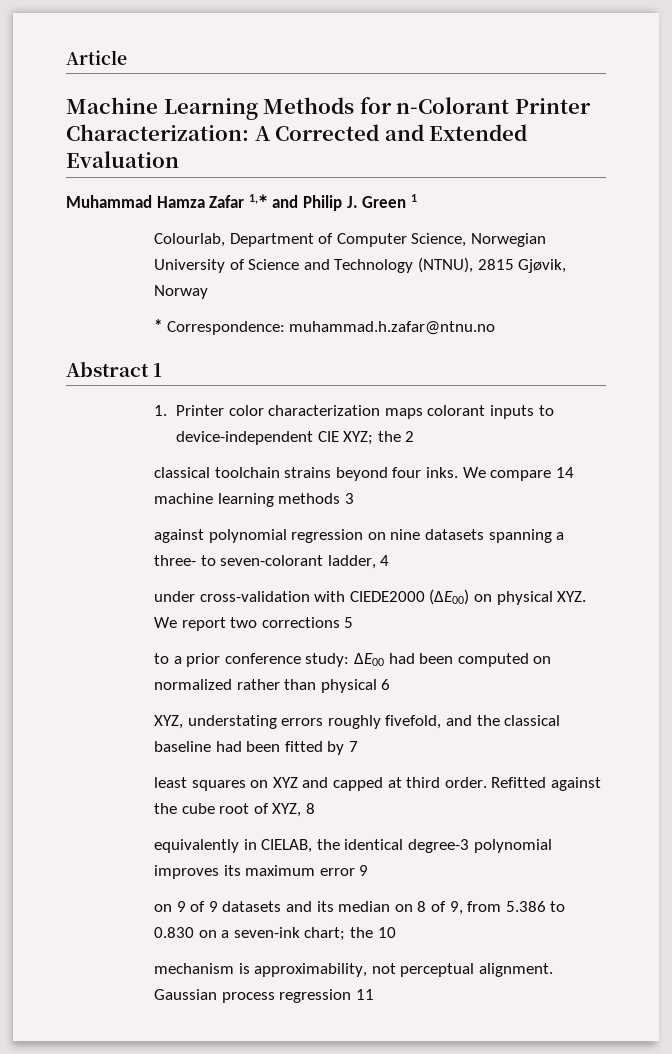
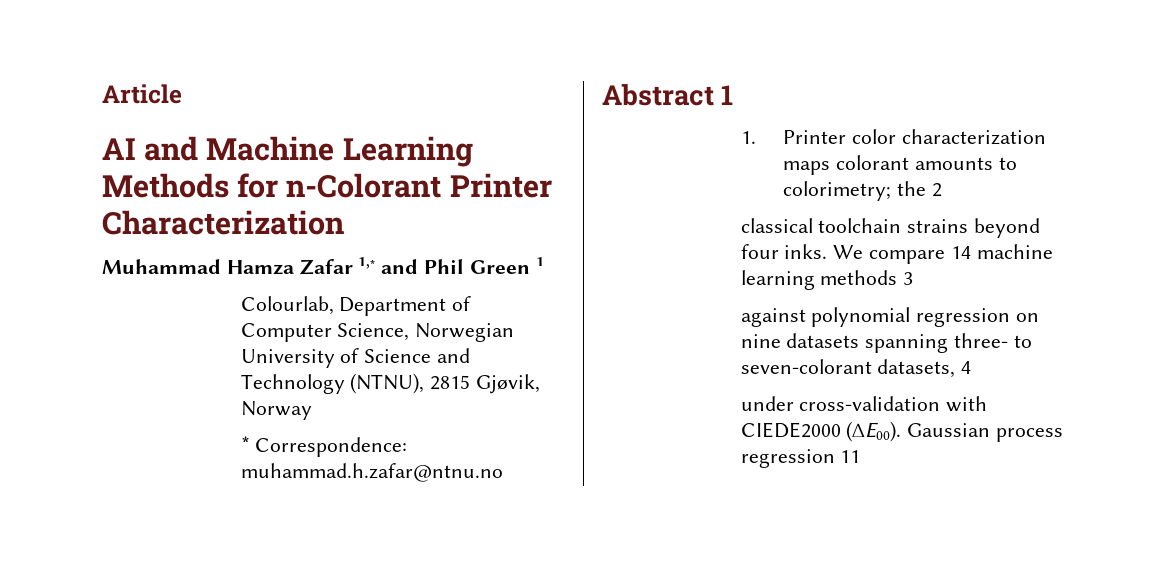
- Machine Learning Methods for n-Colorant Printer Characterization: A Corrected and Extended Evaluation
+ AI and Machine Learning Methods for n-Colorant Printer Characterization
- Muhammad Hamza Zafar 1,∗ and Philip J. Green 1
+ Muhammad Hamza Zafar 1,∗ and Phil Green 1
- 1. Printer color characterization maps colorant inputs to device-independent CIE XYZ; the 2
+ 1. Printer color characterization maps colorant amounts to colorimetry; the 2
- against polynomial regression on nine datasets spanning a three- to seven-colorant ladder, 4
+ against polynomial regression on nine datasets spanning three- to seven-colorant datasets, 4
- under cross-validation with CIEDE2000 (∆E00) on physical XYZ. We report two corrections 5
- to a prior conference study: ∆E00 had been computed on normalized rather than physical 6
- XYZ, understating errors roughly fivefold, and the classical baseline had been fitted by 7
- least squares on XYZ and capped at third order. Refitted against the cube root of XYZ, 8
- equivalently in CIELAB, the identical degree-3 polynomial improves its maximum error 9
- on 9 of 9 datasets and its median on 8 of 9, from 5.386 to 0.830 on a seven-ink chart; the 10
- mechanism is approximability, not perceptual alignment.
+ under cross-validation with CIEDE2000 (∆E00).

